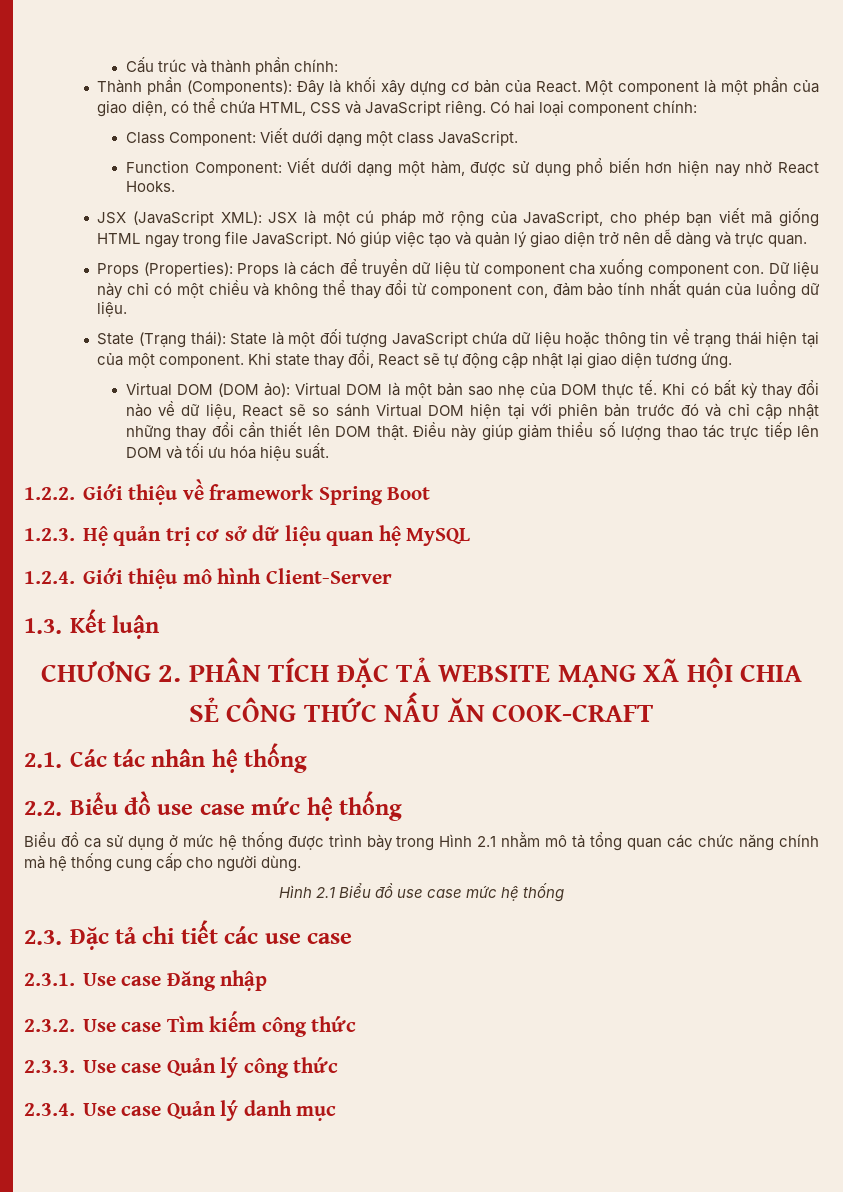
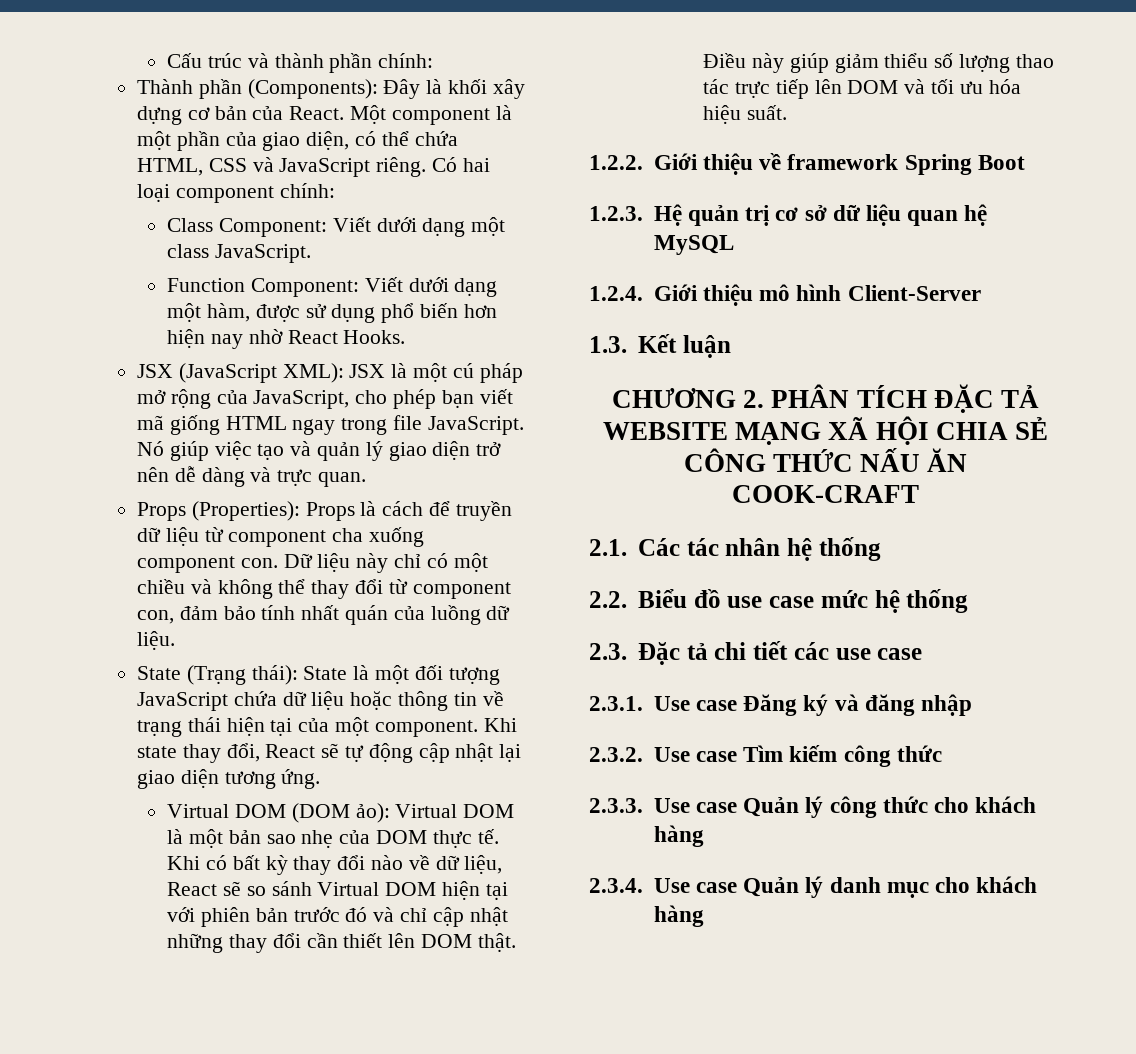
- Biểu đồ ca sử dụng ở mức hệ thống được trình bày trong Hình 2.1 nhằm mô tả tổng quan các chức năng chính mà hệ thống cung cấp cho người dùng.
- Hình 2.1 Biểu đồ use case mức hệ thống
- 2.3.1. Use case Đăng nhập
+ 2.3.1. Use case Đăng ký và đăng nhập
- 2.3.3. Use case Quản lý công thức
+ 2.3.3. Use case Quản lý công thức cho khách hàng
- 2.3.4. Use case Quản lý danh mục
+ 2.3.4. Use case Quản lý danh mục cho khách hàng

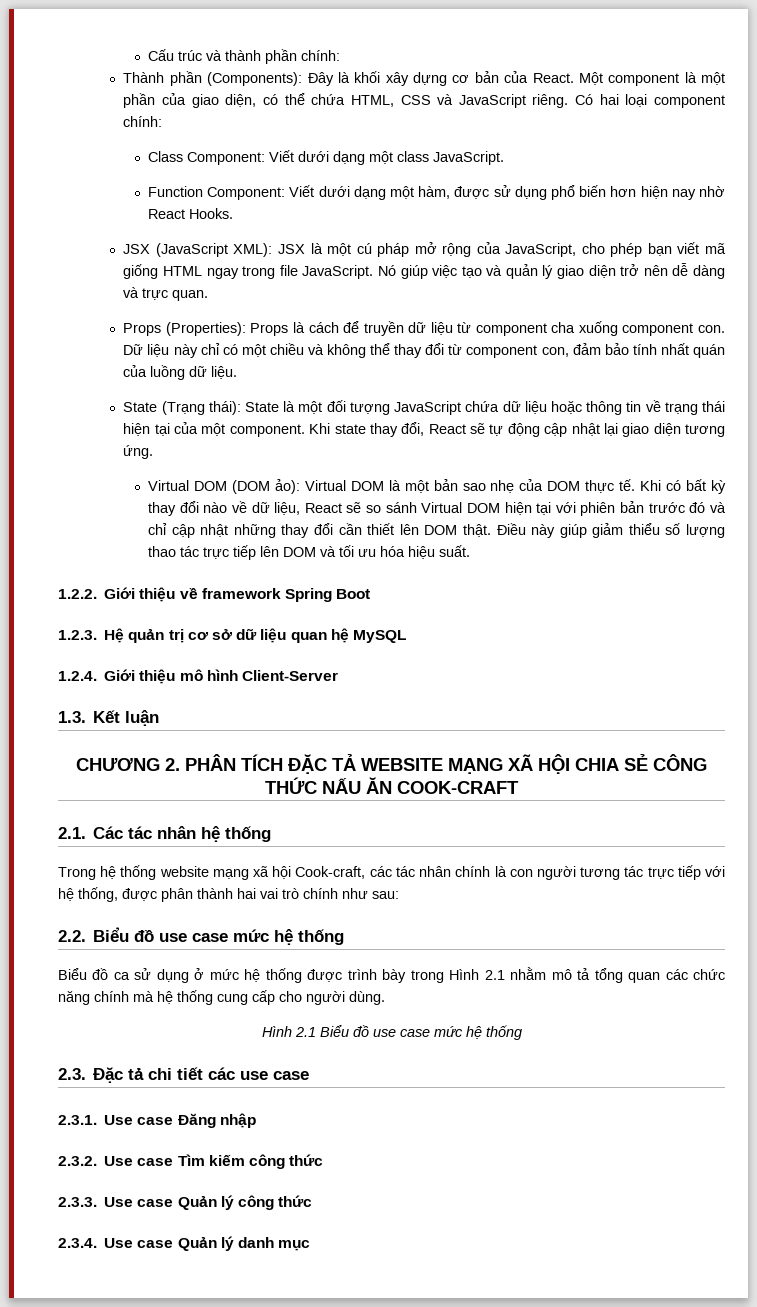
+ Trong hệ thống website mạng xã hội Cook-craft, các tác nhân chính là con người tương tác trực tiếp với hệ thống, được phân thành hai vai trò chính như sau:
+ Biểu đồ ca sử dụng ở mức hệ thống được trình bày trong Hình 2.1 nhằm mô tả tổng quan các chức năng chính mà hệ thống cung cấp cho người dùng.
+ Hình 2.1 Biểu đồ use case mức hệ thống
- 2.3.1. Use case Đăng ký và đăng nhập
+ 2.3.1. Use case Đăng nhập
- 2.3.3. Use case Quản lý công thức cho khách hàng
+ 2.3.3. Use case Quản lý công thức
- 2.3.4. Use case Quản lý danh mục cho khách hàng
+ 2.3.4. Use case Quản lý danh mục

